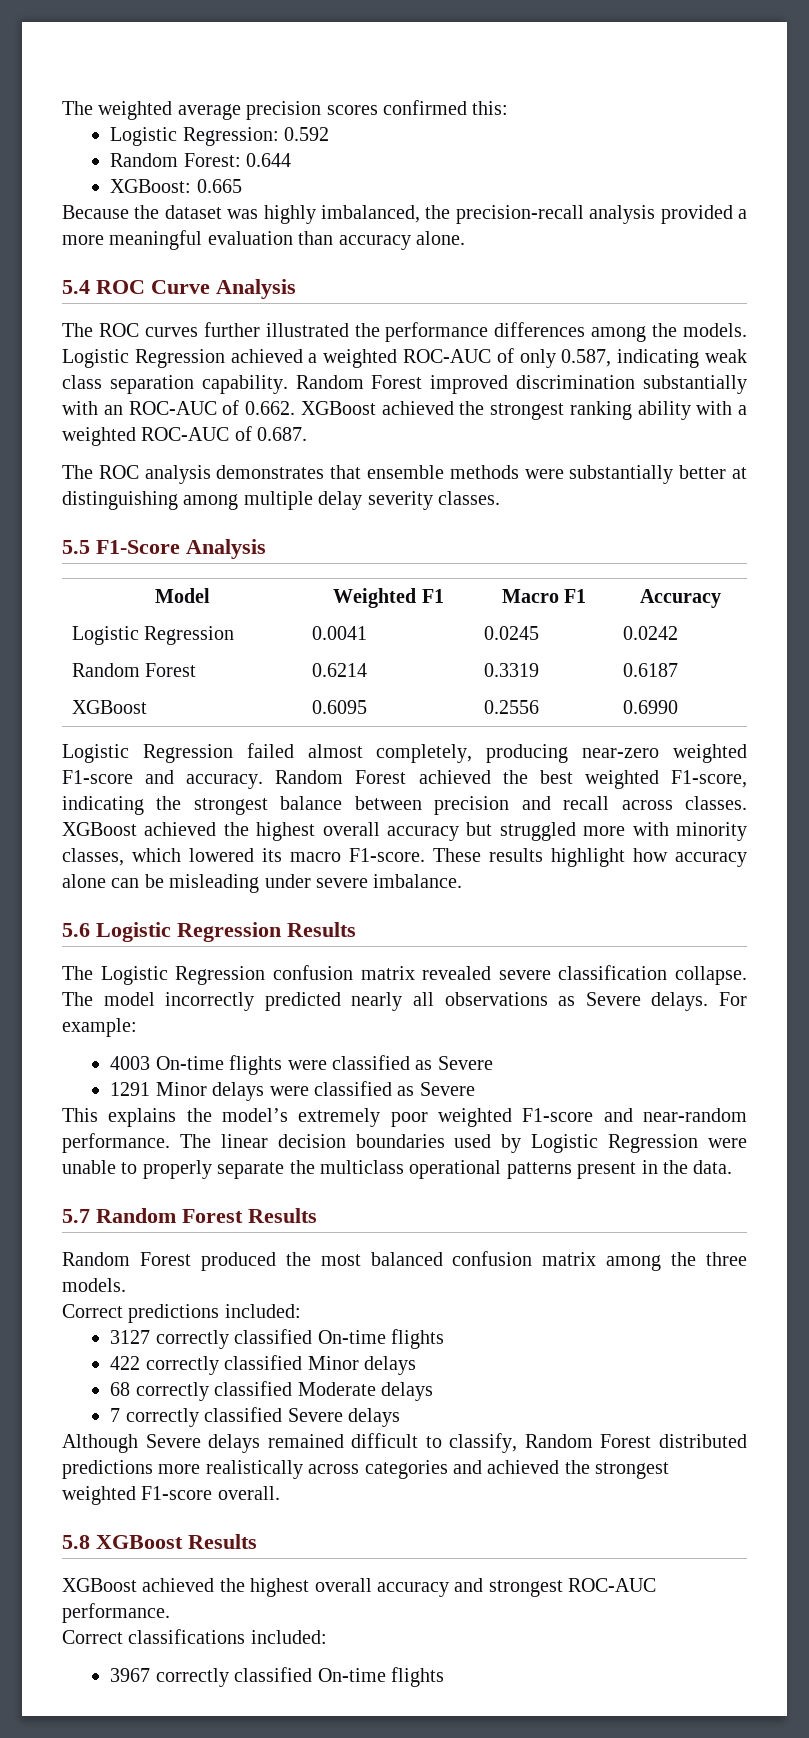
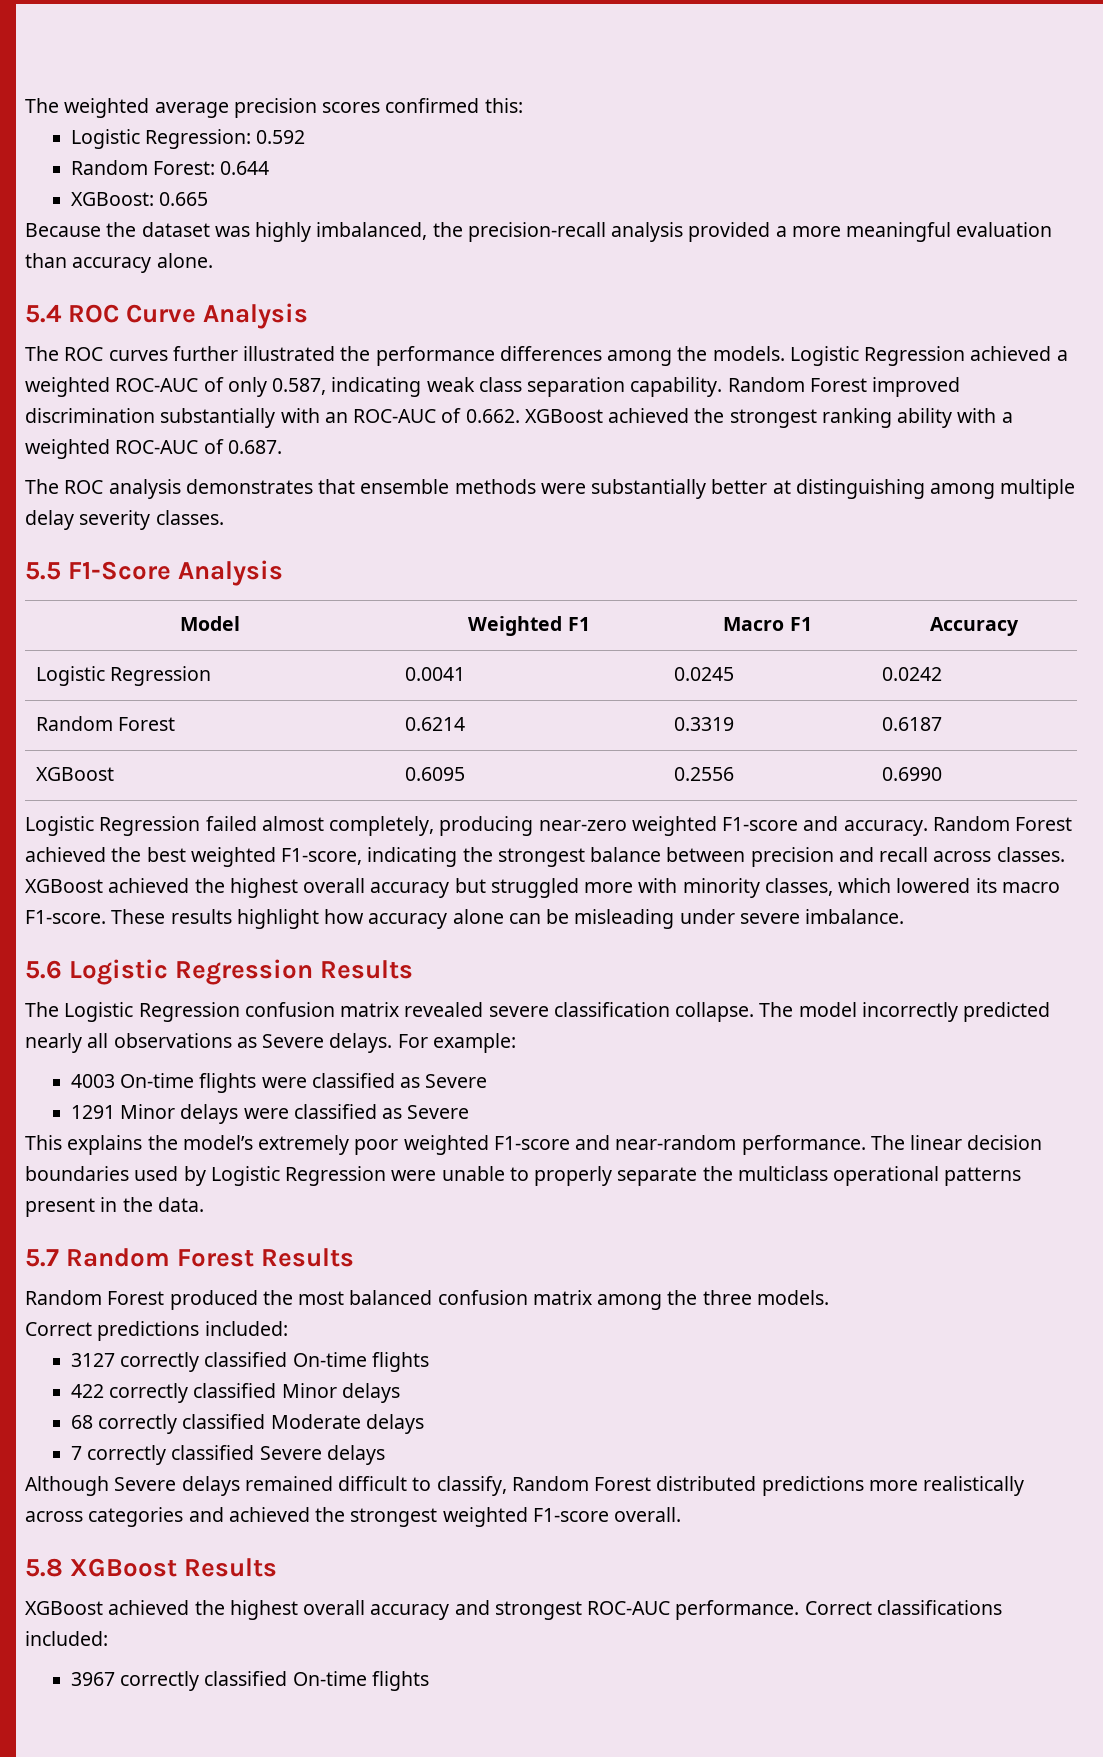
- XGBoost achieved the highest overall accuracy and strongest ROC-AUC performance.
- Correct classifications included:
+ XGBoost achieved the highest overall accuracy and strongest ROC-AUC performance. Correct classifications included:

